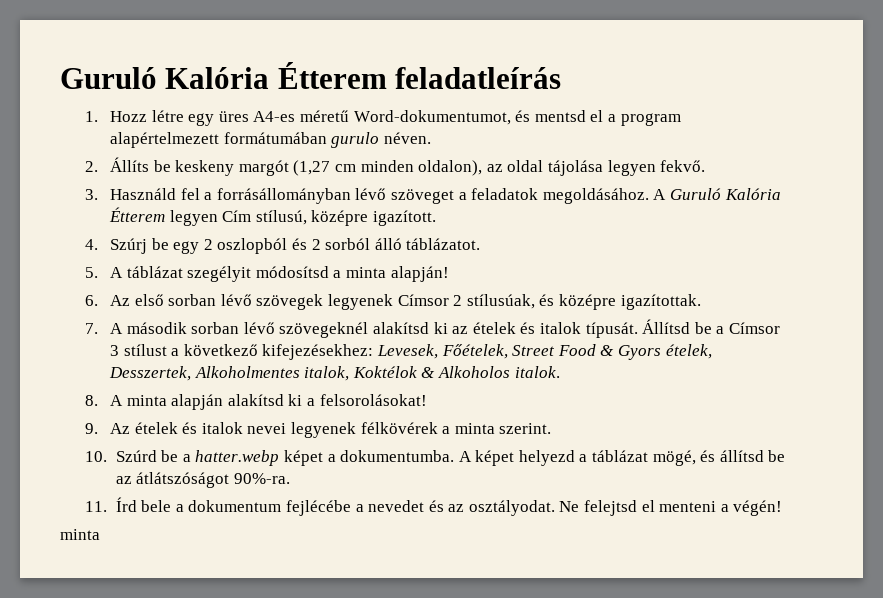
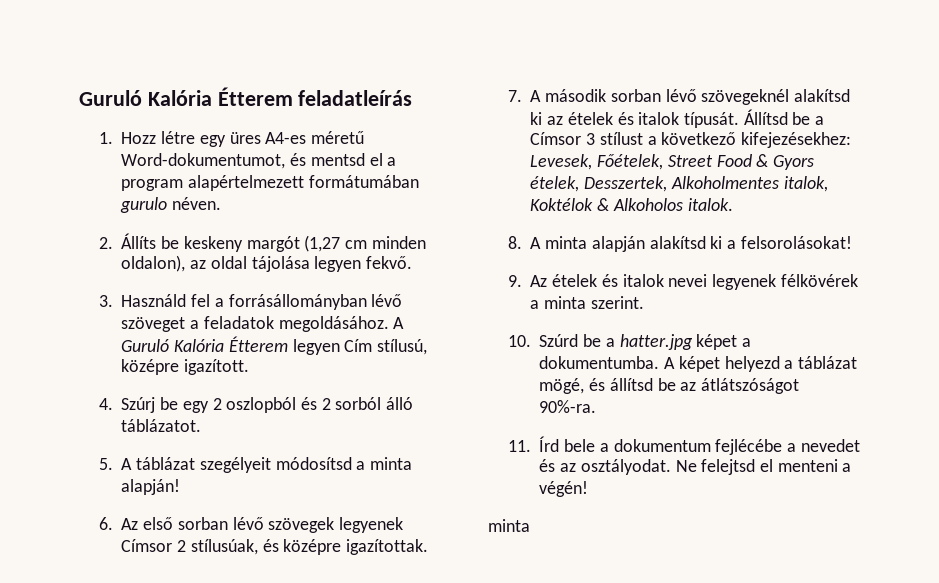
- 5. A táblázat szegélyit módosítsd a minta alapján!
+ 5. A táblázat szegélyeit módosítsd a minta alapján!
- 10. Szúrd be a hatter.webp képet a dokumentumba.
+ 10. Szúrd be a hatter.jpg képet a dokumentumba.

